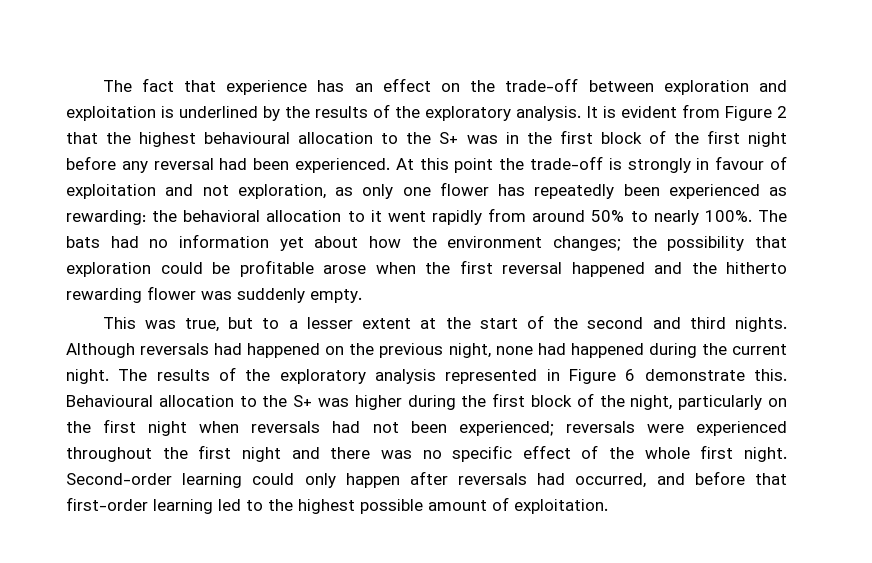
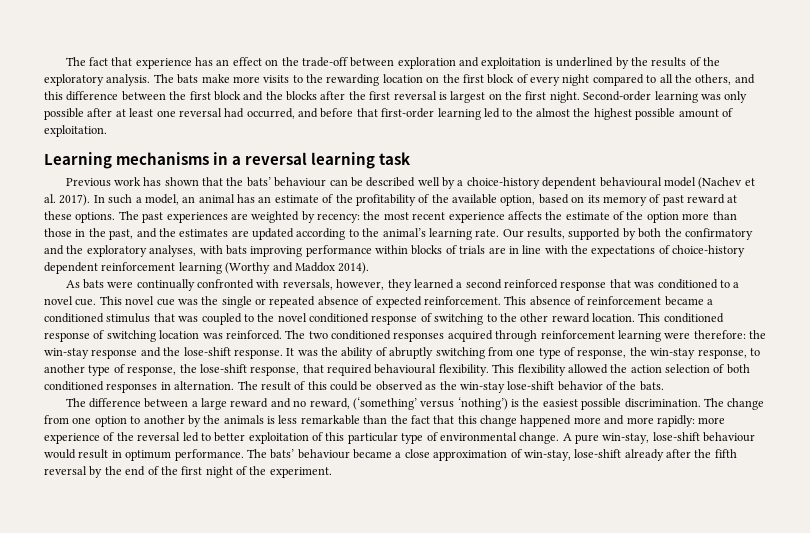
- It is evident from Figure 2 that the highest behavioural allocation to the S+ was in the first block of the first night before any reversal had been experienced. At this point the trade-off is strongly in favour of exploitation and not exploration, as only one flower has repeatedly been experienced as rewarding: the behavioral allocation to it went rapidly from around 50% to nearly 100%. The bats had no information yet about how the environment changes; the possibility that exploration could be profitable arose when the first reversal happened and the hitherto rewarding flower was suddenly empty.
- This was true, but to a lesser extent at the start of the second and third nights. Although reversals had happened on the previous night, none had happened during the current night. The results of the exploratory analysis represented in Figure 6 demonstrate this. Behavioural allocation to the S+ was higher during the first block of the night, particularly on the first night when reversals had not been experienced; reversals were experienced throughout the first night and there was no specific effect of the whole first night. Second-order learning could only happen after reversals had occurred, and before that first-order learning led to the highest possible amount of exploitation.
+ The bats make more visits to the rewarding location on the first block of every night compared to all the others, and this difference between the first block and the blocks after the first reversal is largest on the first night. Second-order learning was only possible after at least one reversal had occurred, and before that first-order learning led to the almost the highest possible amount of exploitation.
+ Learning mechanisms in a reversal learning task
+ Previous work has shown that the bats’ behaviour can be described well by a choice-history dependent behavioural model (Nachev et al. 2017). In such a model, an animal has an estimate of the profitability of the available option, based on its memory of past reward at these options. The past experiences are weighted by recency: the most recent experience affects the estimate of the option more than those in the past, and the estimates are updated according to the animal’s learning rate. Our results, supported by both the confirmatory and the exploratory analyses, with bats improving performance within blocks of trials are in line with the expectations of choice-history dependent reinforcement learning (Worthy and Maddox 2014).
+ As bats were continually confronted with reversals, however, they learned a second reinforced response that was conditioned to a novel cue. This novel cue was the single or repeated absence of expected reinforcement. This absence of reinforcement became a conditioned stimulus that was coupled to the novel conditioned response of switching to the other reward location. This conditioned response of switching location was reinforced. The two conditioned responses acquired through reinforcement learning were therefore: the win-stay response and the lose-shift response. It was the ability of abruptly switching from one type of response, the win-stay response, to another type of response, the lose-shift response, that required behavioural flexibility. This flexibility allowed the action selection of both conditioned responses in alternation. The result of this could be observed as the win-stay lose-shift behavior of the bats.
+ The difference between a large reward and no reward, (‘something’ versus ‘nothing’) is the easiest possible discrimination. The change from one option to another by the animals is less remarkable than the fact that this change happened more and more rapidly: more experience of the reversal led to better exploitation of this particular type of environmental change. A pure win-stay, lose-shift behaviour would result in optimum performance. The bats’ behaviour became a close approximation of win-stay, lose-shift already after the fifth reversal by the end of the first night of the experiment.

